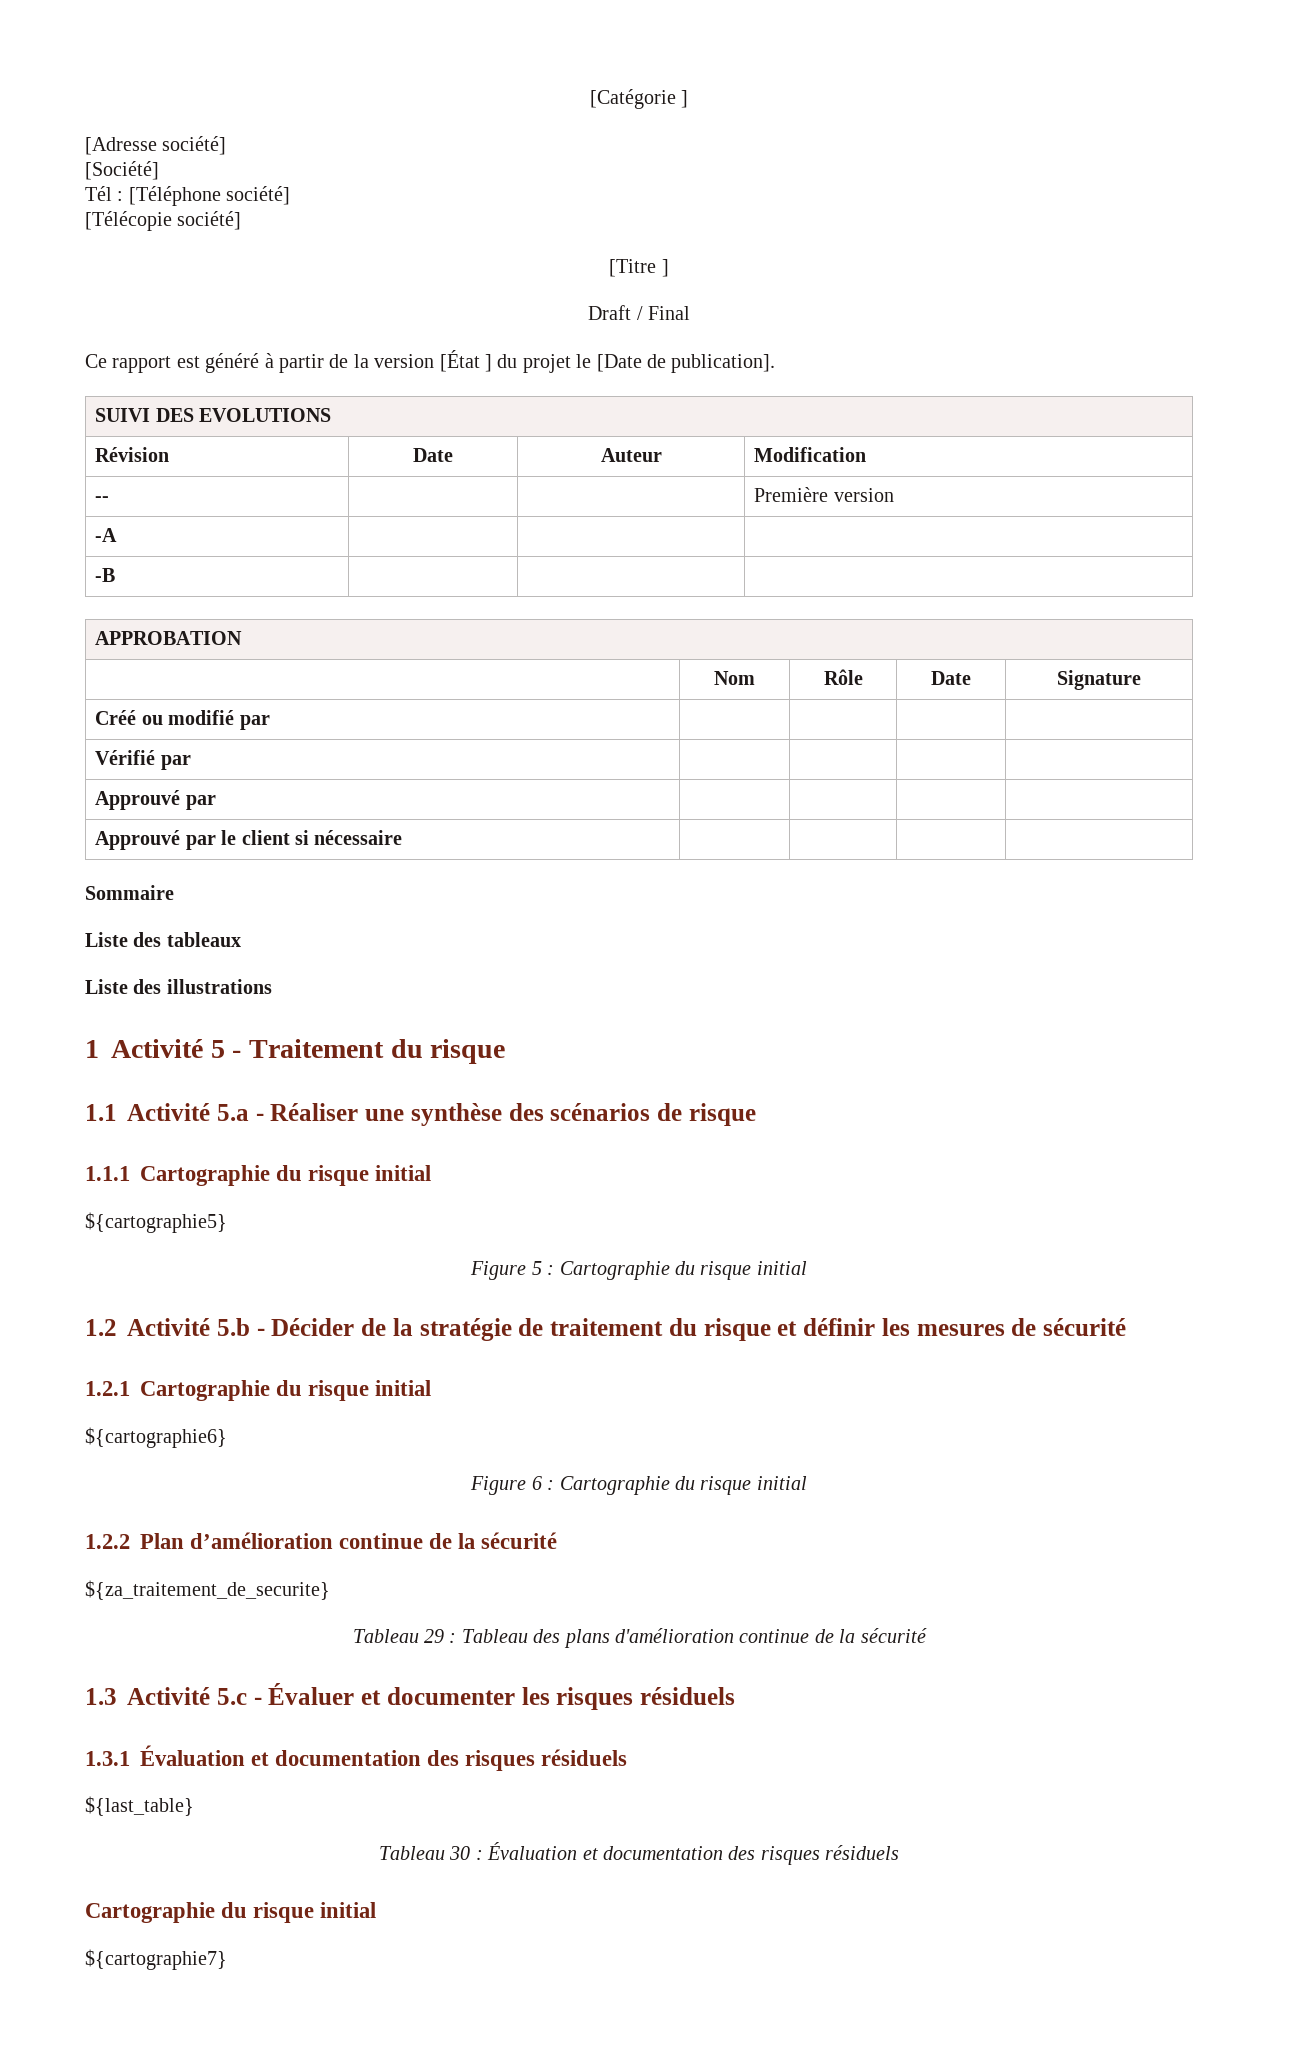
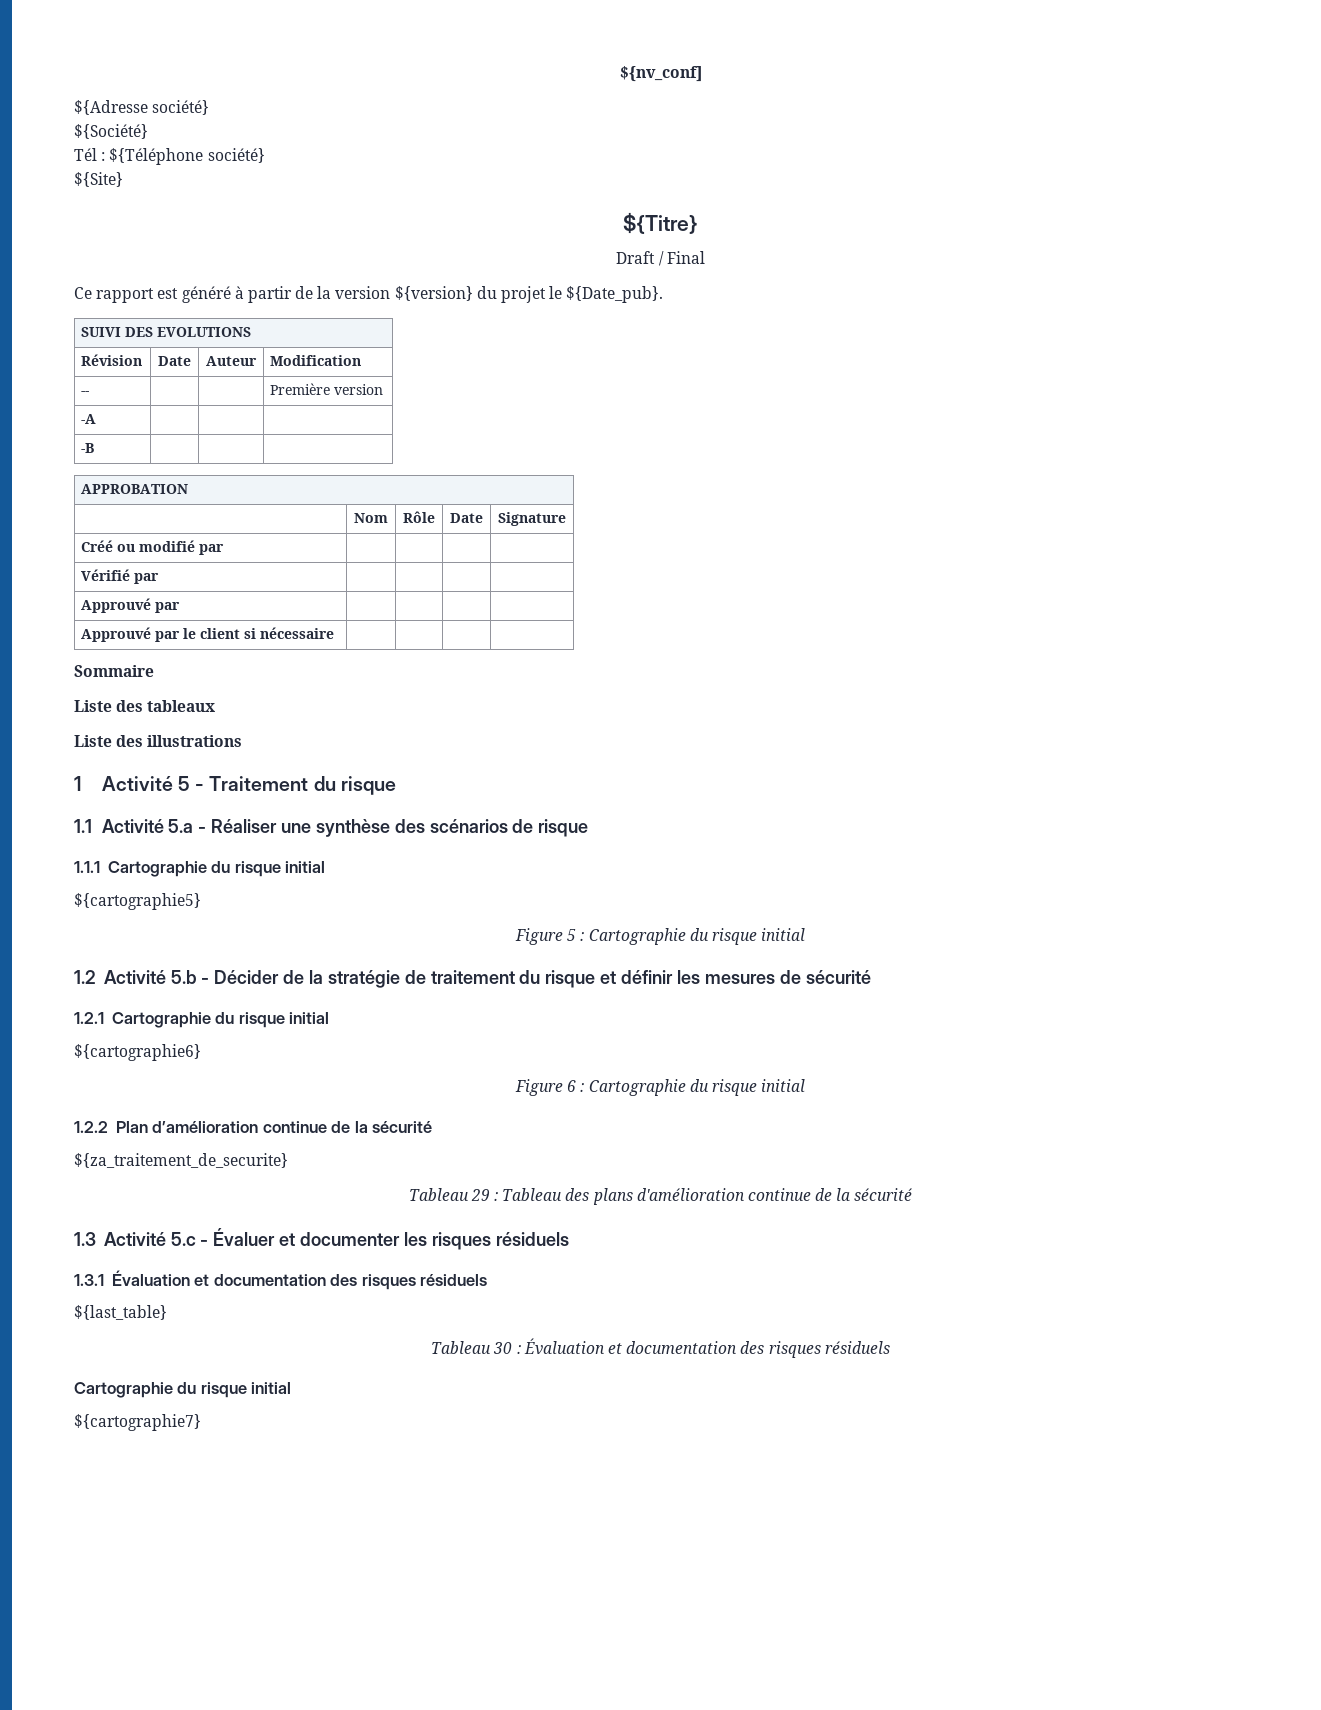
- [Catégorie ]
- [Adresse société]
- [Société]
- Tél : [Téléphone société]
- [Télécopie société]
- [Titre ]
+ ${nv_conf]
+ ${Adresse société}
+ ${Société}
+ Tél : ${Téléphone société}
+ ${Site}
+ ${Titre}
- Ce rapport est généré à partir de la version [État ] du projet le [Date de publication].
+ Ce rapport est généré à partir de la version ${version} du projet le ${Date_pub}.

